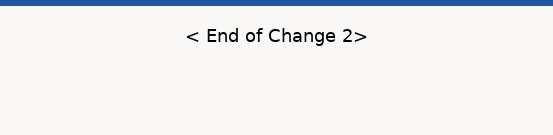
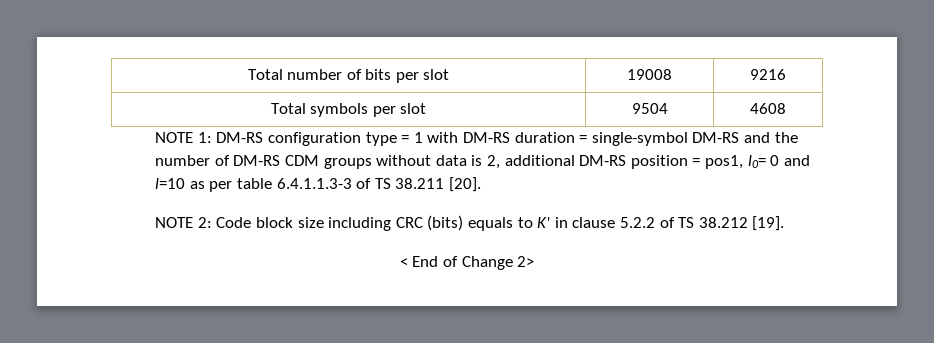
+ Total number of bits per slot | 19008 | 9216
+ Total symbols per slot | 9504 | 4608
+ NOTE 1: DM-RS configuration type = 1 with DM-RS duration = single-symbol DM-RS and the number of DM-RS CDM groups without data is 2, additional DM-RS position = pos1, l0= 0 and l=10 as per table 6.4.1.1.3-3 of TS 38.211 [20].
+ NOTE 2: Code block size including CRC (bits) equals to K' in clause 5.2.2 of TS 38.212 [19].

